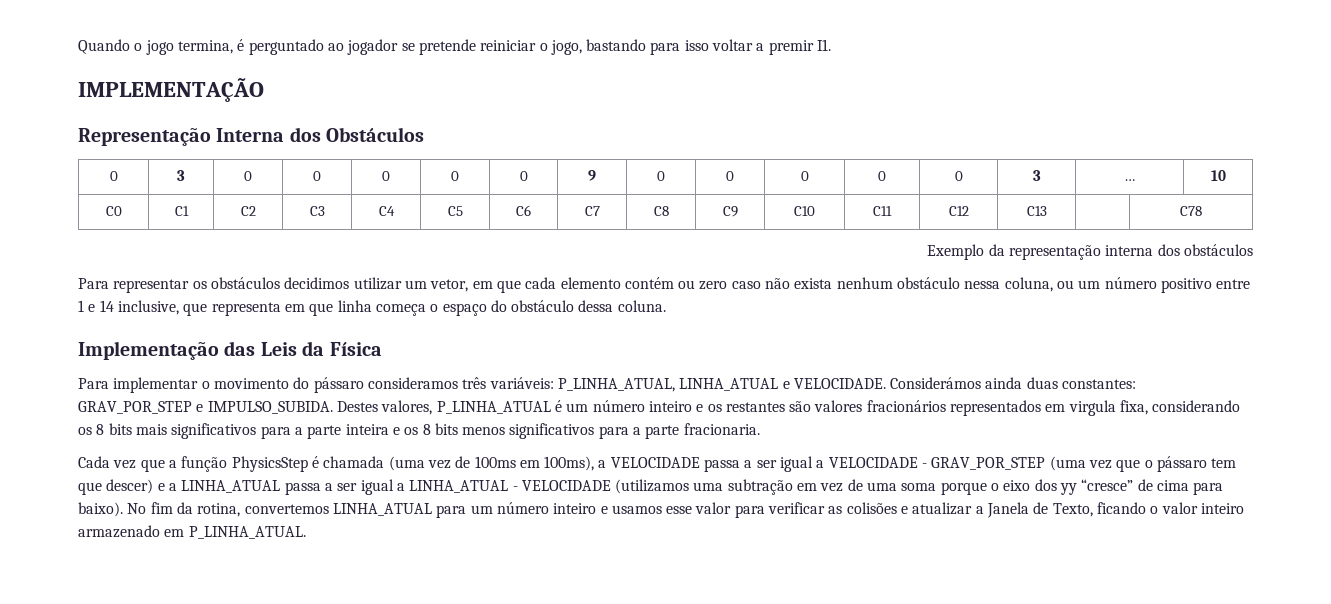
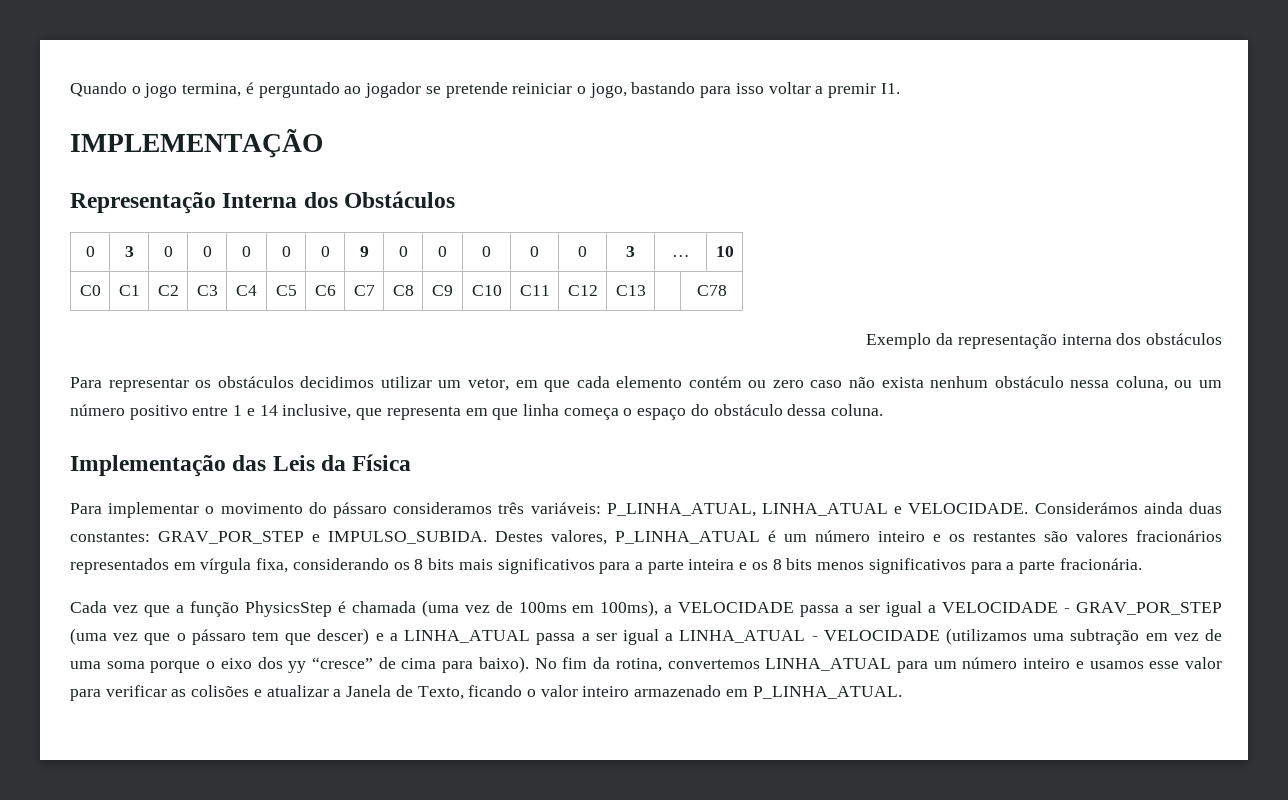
- Destes valores, P_LINHA_ATUAL é um número inteiro e os restantes são valores fracionários representados em virgula fixa, considerando os 8 bits mais significativos para a parte inteira e os 8 bits menos significativos para a parte fracionaria.
+ Destes valores, P_LINHA_ATUAL é um número inteiro e os restantes são valores fracionários representados em vírgula fixa, considerando os 8 bits mais significativos para a parte inteira e os 8 bits menos significativos para a parte fracionária.

